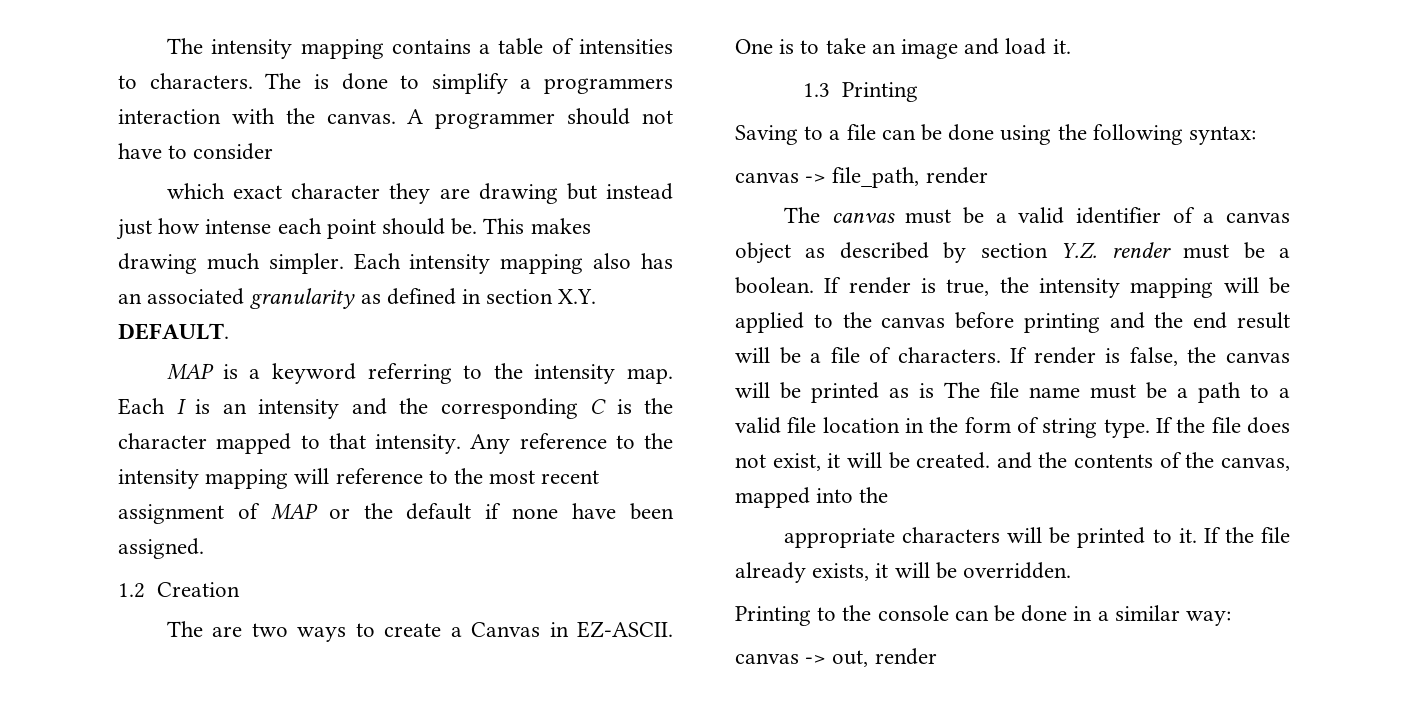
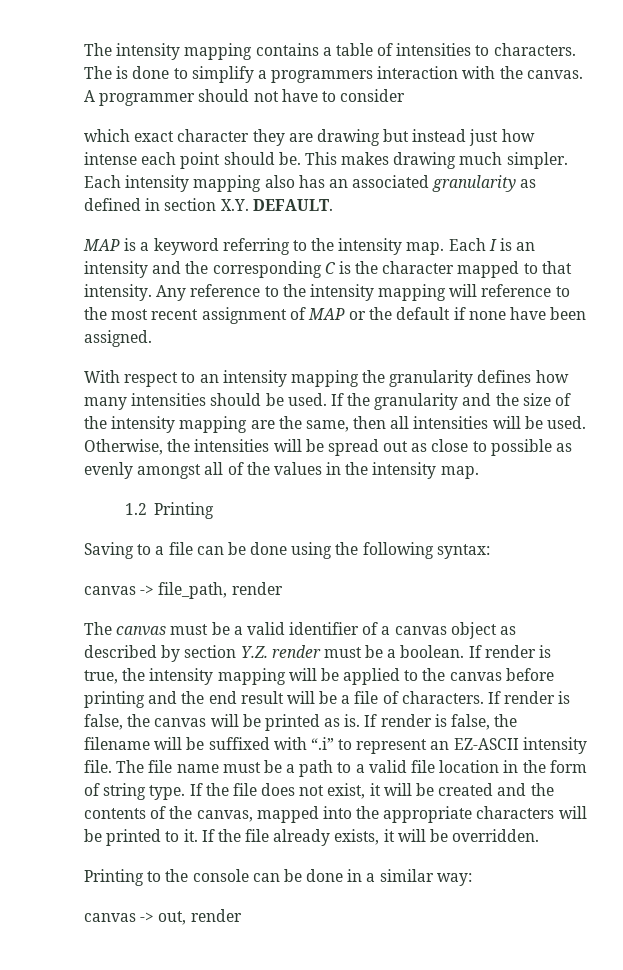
- 1.2 Creation
- The are two ways to create a Canvas in EZ-ASCII. One is to take an image and load it.
- 1.3 Printing
+ With respect to an intensity mapping the granularity defines how many intensities should be used. If the granularity and the size of the intensity mapping are the same, then all intensities will be used. Otherwise, the intensities will be spread out as close to possible as evenly amongst all of the values in the intensity map.
+ 1.2 Printing
- If render is false, the canvas will be printed as is The file name must be a path to a valid file location in the form of string type.
+ If render is false, the canvas will be printed as is. If render is false, the filename will be suffixed with “.i” to represent an EZ-ASCII intensity file. The file name must be a path to a valid file location in the form of string type.
- If the file does not exist, it will be created. and the contents of the canvas, mapped into the
- appropriate characters will be printed to it.
+ If the file does not exist, it will be created and the contents of the canvas, mapped into the appropriate characters will be printed to it.

